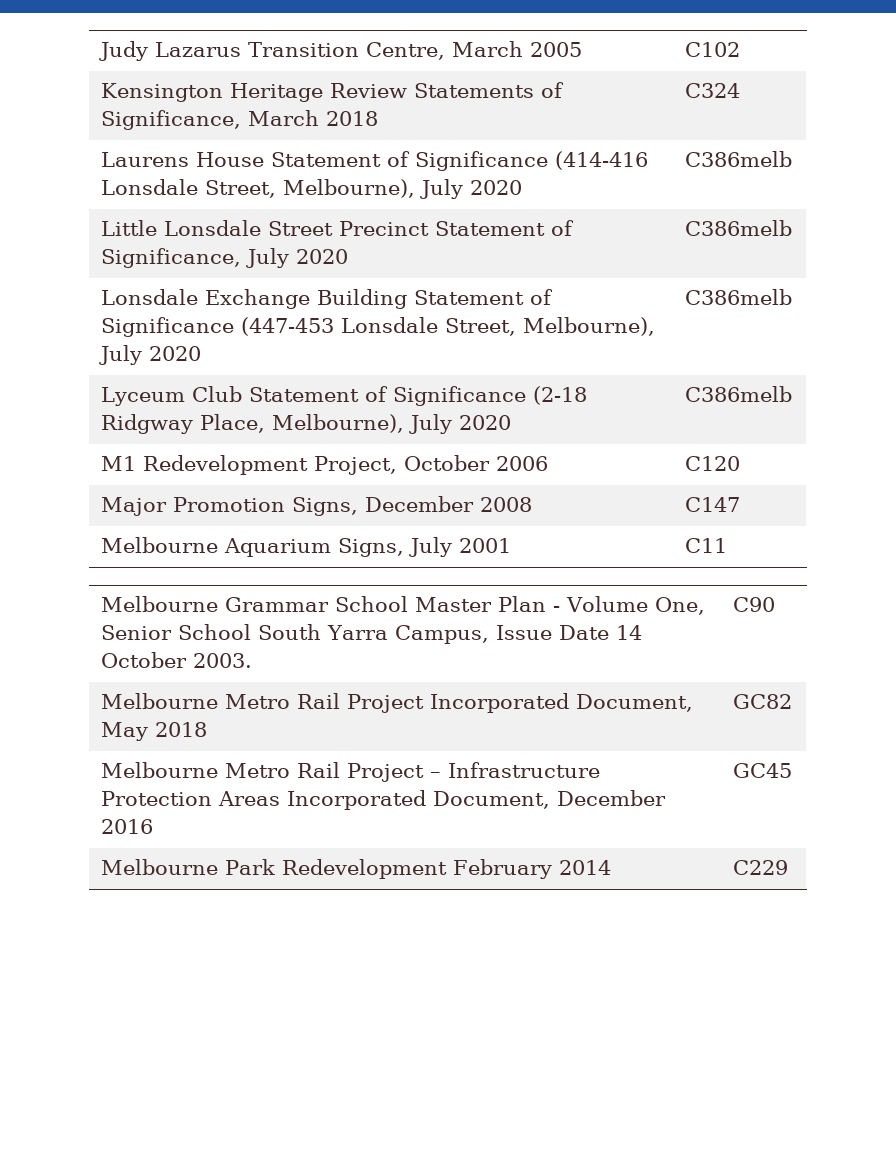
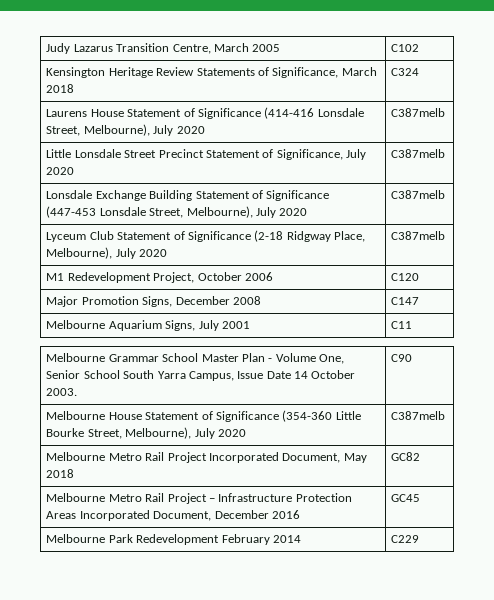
- Laurens House Statement of Significance (414-416 Lonsdale Street, Melbourne), July 2020 | C386melb
+ Laurens House Statement of Significance (414-416 Lonsdale Street, Melbourne), July 2020 | C387melb
- Little Lonsdale Street Precinct Statement of Significance, July 2020 | C386melb
+ Little Lonsdale Street Precinct Statement of Significance, July 2020 | C387melb
- Lonsdale Exchange Building Statement of Significance (447-453 Lonsdale Street, Melbourne), July 2020 | C386melb
+ Lonsdale Exchange Building Statement of Significance (447-453 Lonsdale Street, Melbourne), July 2020 | C387melb
- Lyceum Club Statement of Significance (2-18 Ridgway Place, Melbourne), July 2020 | C386melb
+ Lyceum Club Statement of Significance (2-18 Ridgway Place, Melbourne), July 2020 | C387melb
+ Melbourne House Statement of Significance (354-360 Little Bourke Street, Melbourne), July 2020 | C387melb

